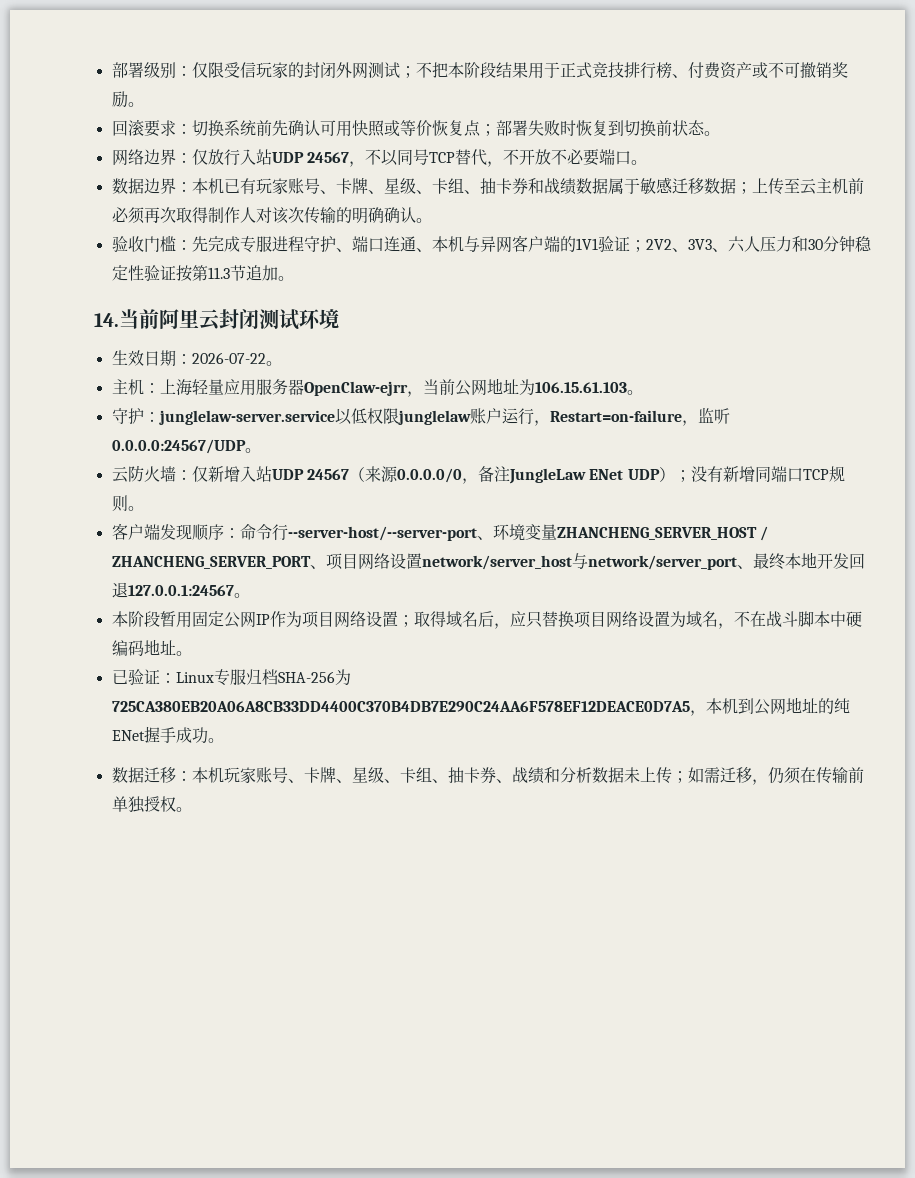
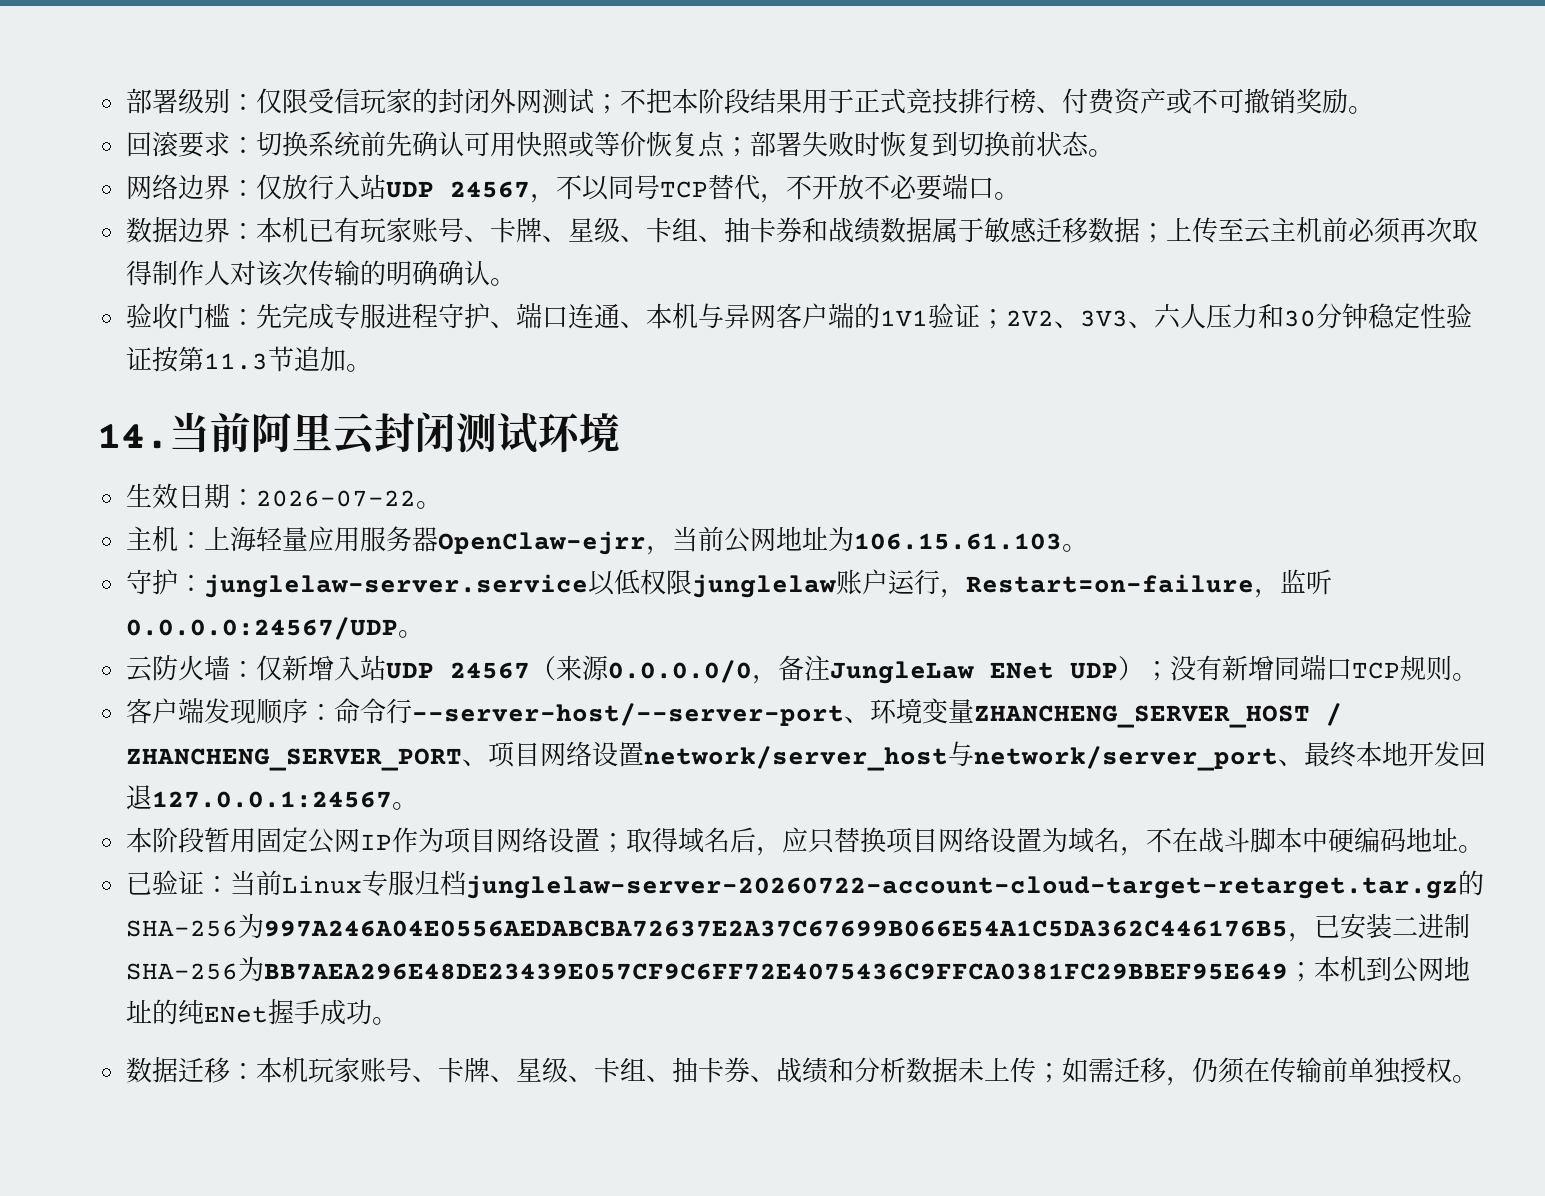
- 已验证：Linux专服归档SHA-256为725CA380EB20A06A8CB33DD4400C370B4DB7E290C24AA6F578EF12DEACE0D7A5，本机到公网地址的纯ENet握手成功。
+ 已验证：当前Linux专服归档junglelaw-server-20260722-account-cloud-target-retarget.tar.gz的SHA-256为997A246A04E0556AEDABCBA72637E2A37C67699B066E54A1C5DA362C446176B5，已安装二进制SHA-256为BB7AEA296E48DE23439E057CF9C6FF72E4075436C9FFCA0381FC29BBEF95E649；本机到公网地址的纯ENet握手成功。

